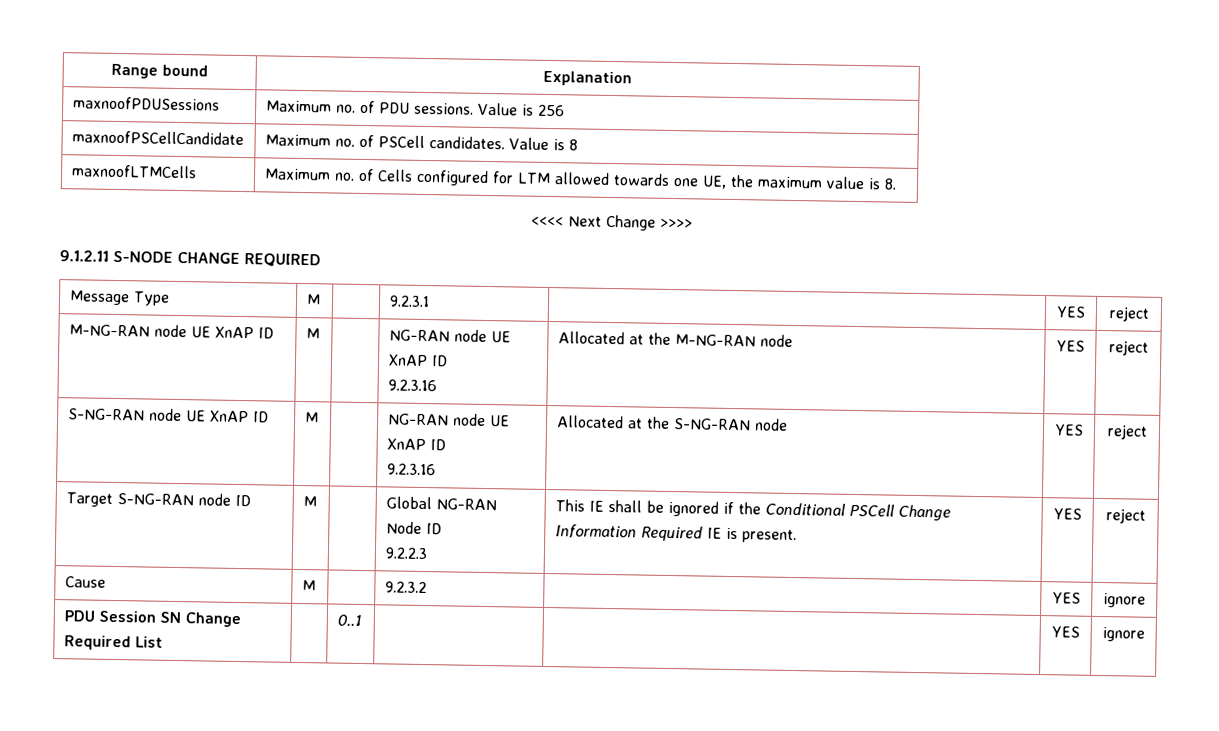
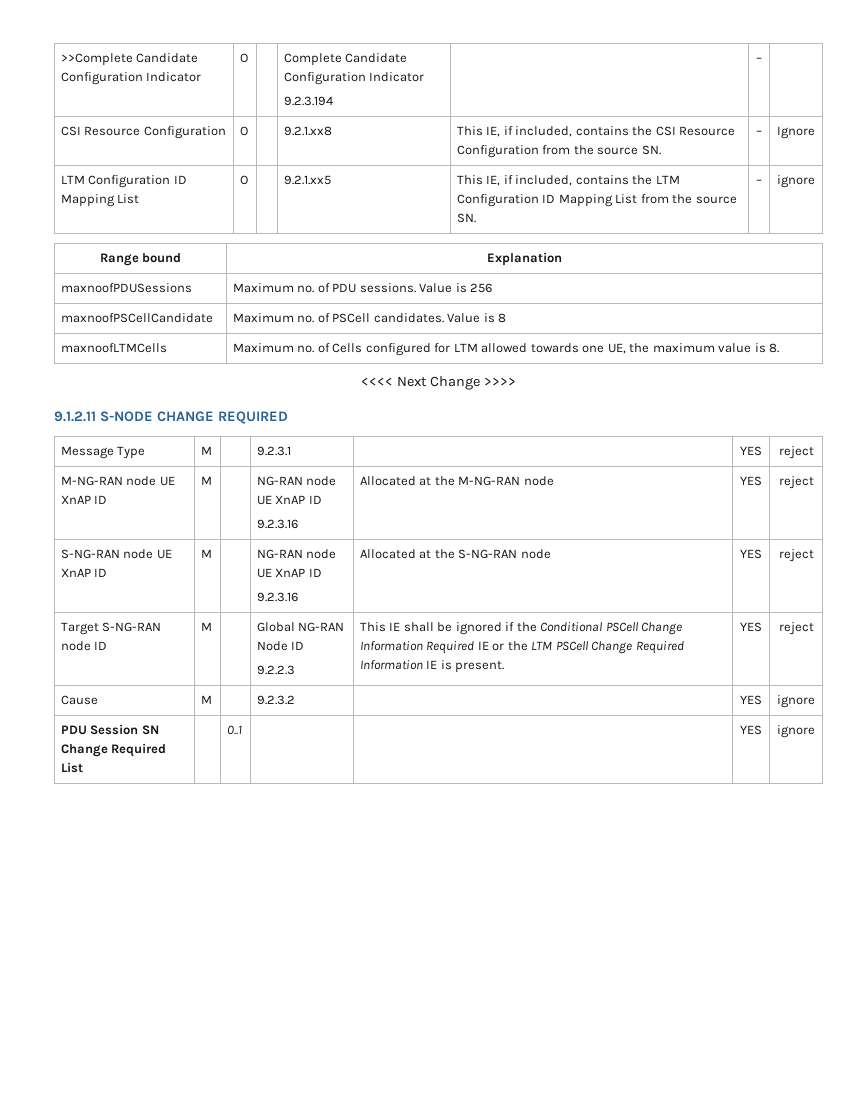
+ >>Complete Candidate Configuration Indicator | O | | Complete Candidate Configuration Indicator
+ 9.2.3.194 | | – |
+ CSI Resource Configuration | O | | 9.2.1.xx8 | This IE, if included, contains the CSI Resource Configuration from the source SN. | – | Ignore
+ LTM Configuration ID Mapping List | O | | 9.2.1.xx5 | This IE, if included, contains the LTM Configuration ID Mapping List from the source SN. | – | ignore
  Target S-NG-RAN node ID | M | | Global NG-RAN Node ID
- 9.2.2.3 | This IE shall be ignored if the Conditional PSCell Change Information Required IE is present. | YES | reject
+ 9.2.2.3 | This IE shall be ignored if the Conditional PSCell Change Information Required IE or the LTM PSCell Change Required Information IE is present. | YES | reject

